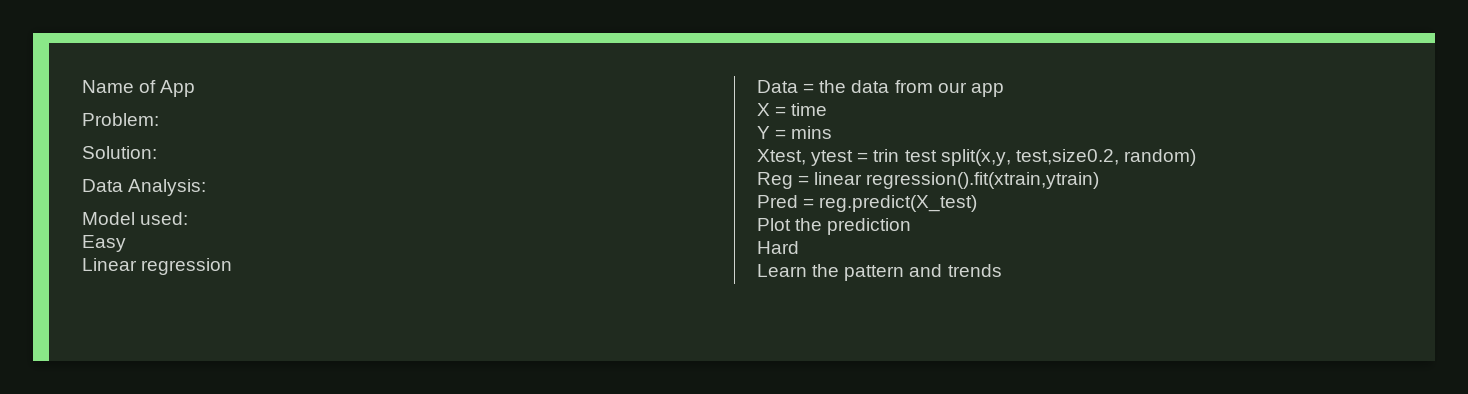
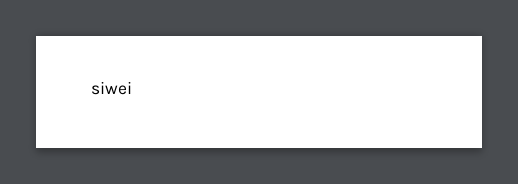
- Name of App
- Problem:
- Solution:
- Data Analysis:
- Model used:
- Easy
- Linear regression
- Data = the data from our app
- X = time
- Y = mins
- Xtest, ytest = trin test split(x,y, test,size0.2, random)
- Reg = linear regression().fit(xtrain,ytrain)
- Pred = reg.predict(X_test)
- Plot the prediction
- Hard
- Learn the pattern and trends
+ siwei

